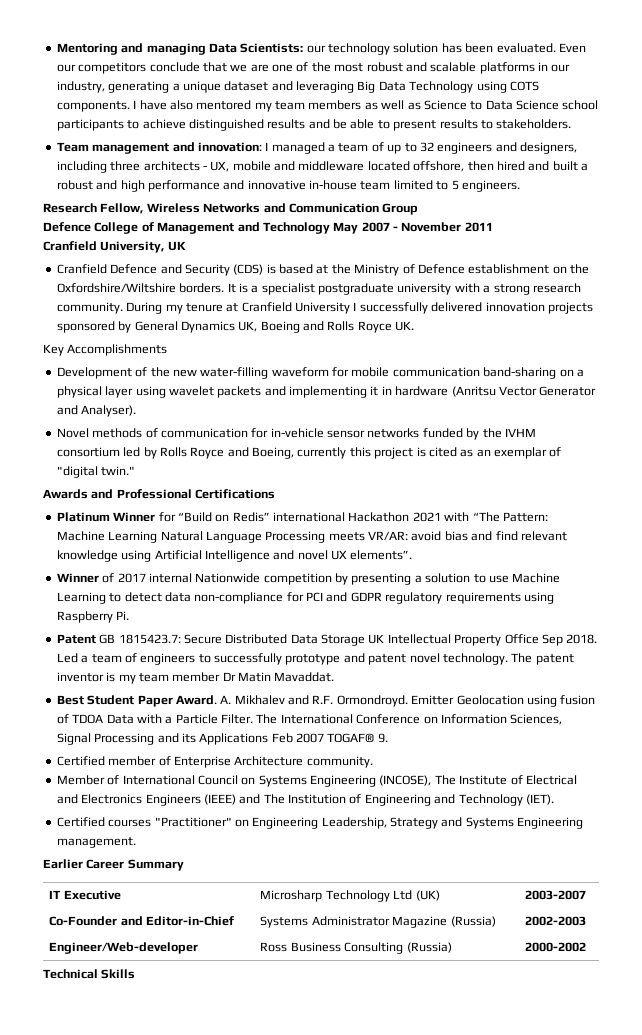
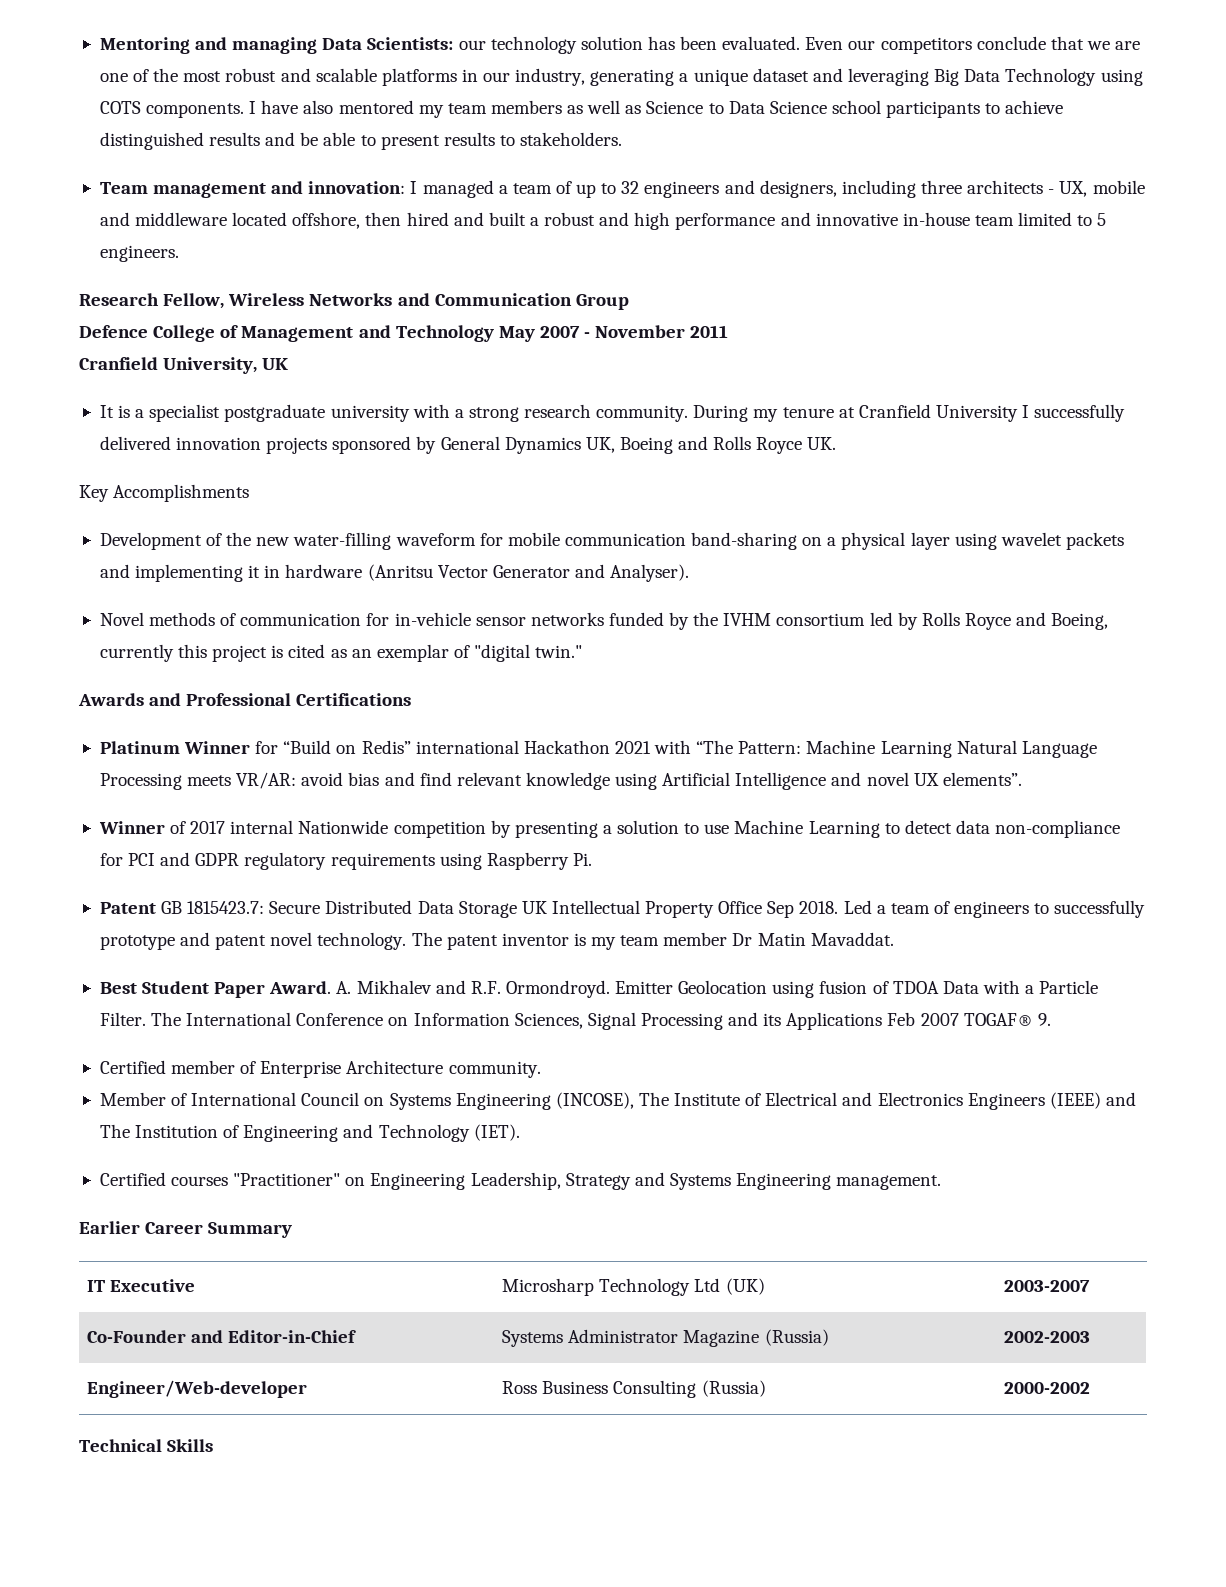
- Cranfield Defence and Security (CDS) is based at the Ministry of Defence establishment on the Oxfordshire/Wiltshire borders.

